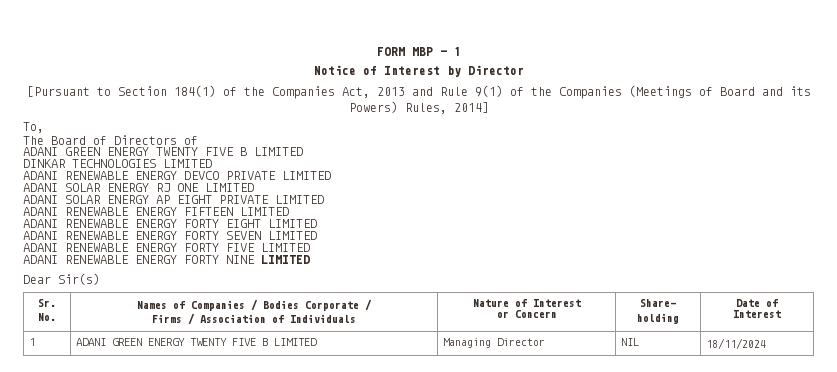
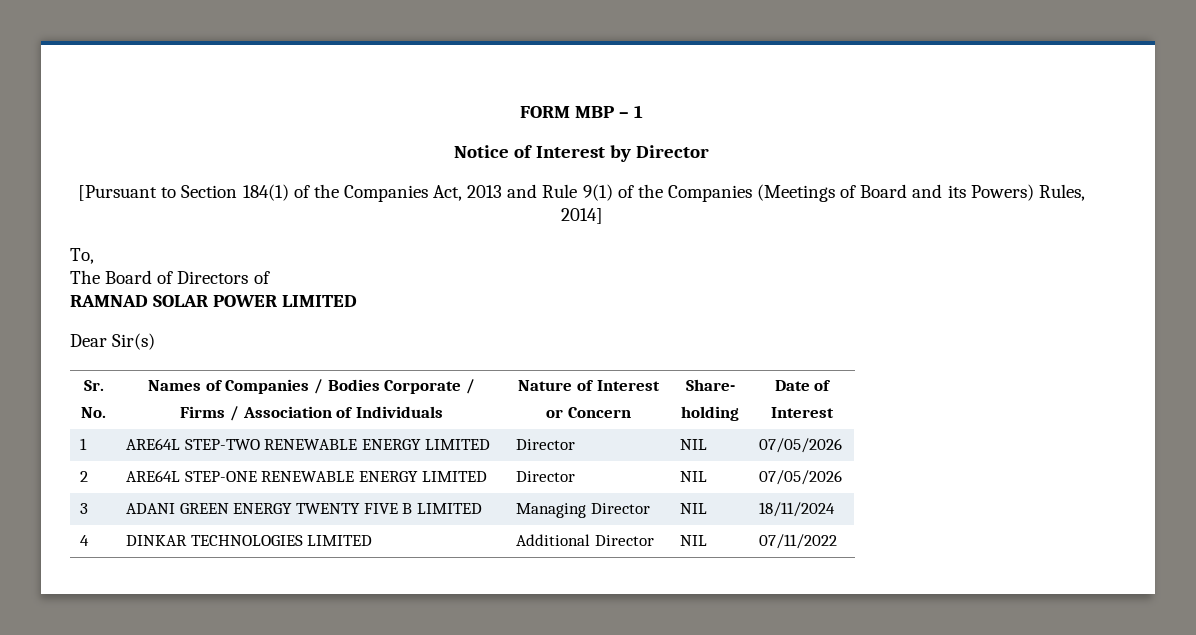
  The Board of Directors of
- ADANI GREEN ENERGY TWENTY FIVE B LIMITED
- DINKAR TECHNOLOGIES LIMITED
- ADANI RENEWABLE ENERGY DEVCO PRIVATE LIMITED
- ADANI SOLAR ENERGY RJ ONE LIMITED
- ADANI SOLAR ENERGY AP EIGHT PRIVATE LIMITED
- ADANI RENEWABLE ENERGY FIFTEEN LIMITED
- ADANI RENEWABLE ENERGY FORTY EIGHT LIMITED
- ADANI RENEWABLE ENERGY FORTY SEVEN LIMITED
- ADANI RENEWABLE ENERGY FORTY FIVE LIMITED
- ADANI RENEWABLE ENERGY FORTY NINE LIMITED
+ RAMNAD SOLAR POWER LIMITED
- 1 | ADANI GREEN ENERGY TWENTY FIVE B LIMITED | Managing Director | NIL | 18/11/2024
+ 1 | ARE64L STEP-TWO RENEWABLE ENERGY LIMITED | Director | NIL | 07/05/2026
+ 2 | ARE64L STEP-ONE RENEWABLE ENERGY LIMITED | Director | NIL | 07/05/2026
+ 3 | ADANI GREEN ENERGY TWENTY FIVE B LIMITED | Managing Director | NIL | 18/11/2024
+ 4 | DINKAR TECHNOLOGIES LIMITED | Additional Director | NIL | 07/11/2022

